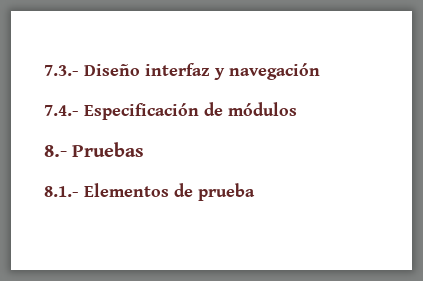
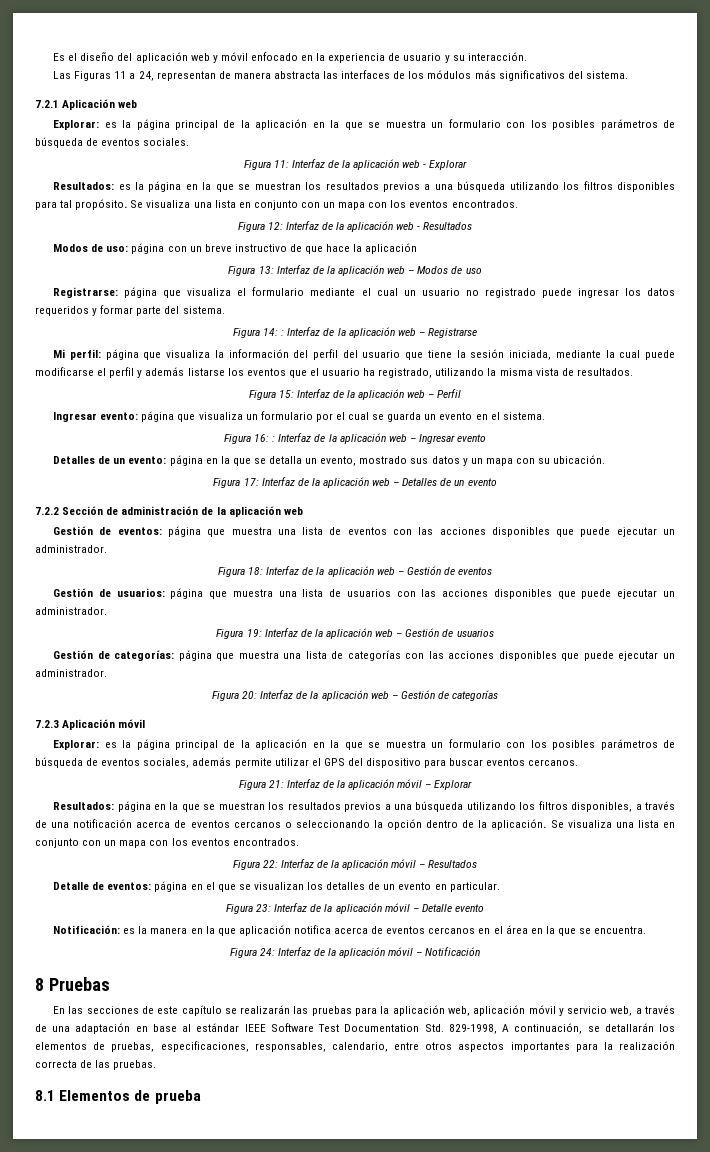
- 7.3.- Diseño interfaz y navegación
- 7.4.- Especificación de módulos
- 8.- Pruebas
- 8.1.- Elementos de prueba
+ Es el diseño del aplicación web y móvil enfocado en la experiencia de usuario y su interacción.
+ Las Figuras 11 a 24, representan de manera abstracta las interfaces de los módulos más significativos del sistema.
+ 7.2.1 Aplicación web
+ Explorar: es la página principal de la aplicación en la que se muestra un formulario con los posibles parámetros de búsqueda de eventos sociales.
+ Figura 11: Interfaz de la aplicación web - Explorar
+ Resultados: es la página en la que se muestran los resultados previos a una búsqueda utilizando los filtros disponibles para tal propósito. Se visualiza una lista en conjunto con un mapa con los eventos encontrados.
+ Figura 12: Interfaz de la aplicación web - Resultados
+ Modos de uso: página con un breve instructivo de que hace la aplicación
+ Figura 13: Interfaz de la aplicación web – Modos de uso
+ Registrarse: página que visualiza el formulario mediante el cual un usuario no registrado puede ingresar los datos requeridos y formar parte del sistema.
+ Figura 14: : Interfaz de la aplicación web – Registrarse
+ Mi perfil: página que visualiza la información del perfil del usuario que tiene la sesión iniciada, mediante la cual puede modificarse el perfil y además listarse los eventos que el usuario ha registrado, utilizando la misma vista de resultados.
+ Figura 15: Interfaz de la aplicación web – Perfil
+ Ingresar evento: página que visualiza un formulario por el cual se guarda un evento en el sistema.
+ Figura 16: : Interfaz de la aplicación web – Ingresar evento
+ Detalles de un evento: página en la que se detalla un evento, mostrado sus datos y un mapa con su ubicación.
+ Figura 17: Interfaz de la aplicación web – Detalles de un evento
+ 7.2.2 Sección de administración de la aplicación web
+ Gestión de eventos: página que muestra una lista de eventos con las acciones disponibles que puede ejecutar un administrador.
+ Figura 18: Interfaz de la aplicación web – Gestión de eventos
+ Gestión de usuarios: página que muestra una lista de usuarios con las acciones disponibles que puede ejecutar un administrador.
+ Figura 19: Interfaz de la aplicación web – Gestión de usuarios
+ Gestión de categorías: página que muestra una lista de categorías con las acciones disponibles que puede ejecutar un administrador.
+ Figura 20: Interfaz de la aplicación web – Gestión de categorías
+ 7.2.3 Aplicación móvil
+ Explorar: es la página principal de la aplicación en la que se muestra un formulario con los posibles parámetros de búsqueda de eventos sociales, además permite utilizar el GPS del dispositivo para buscar eventos cercanos.
+ Figura 21: Interfaz de la aplicación móvil – Explorar
+ Resultados: página en la que se muestran los resultados previos a una búsqueda utilizando los filtros disponibles, a través de una notificación acerca de eventos cercanos o seleccionando la opción dentro de la aplicación. Se visualiza una lista en conjunto con un mapa con los eventos encontrados.
+ Figura 22: Interfaz de la aplicación móvil – Resultados
+ Detalle de eventos: página en el que se visualizan los detalles de un evento en particular.
+ Figura 23: Interfaz de la aplicación móvil – Detalle evento
+ Notificación: es la manera en la que aplicación notifica acerca de eventos cercanos en el área en la que se encuentra.
+ Figura 24: Interfaz de la aplicación móvil – Notificación
+ 8 Pruebas
+ En las secciones de este capítulo se realizarán las pruebas para la aplicación web, aplicación móvil y servicio web, a través de una adaptación en base al estándar IEEE Software Test Documentation Std. 829-1998, A continuación, se detallarán los elementos de pruebas, especificaciones, responsables, calendario, entre otros aspectos importantes para la realización correcta de las pruebas.
+ 8.1 Elementos de prueba

